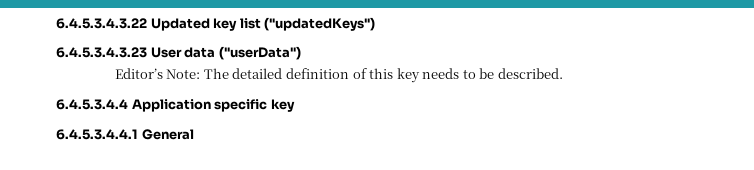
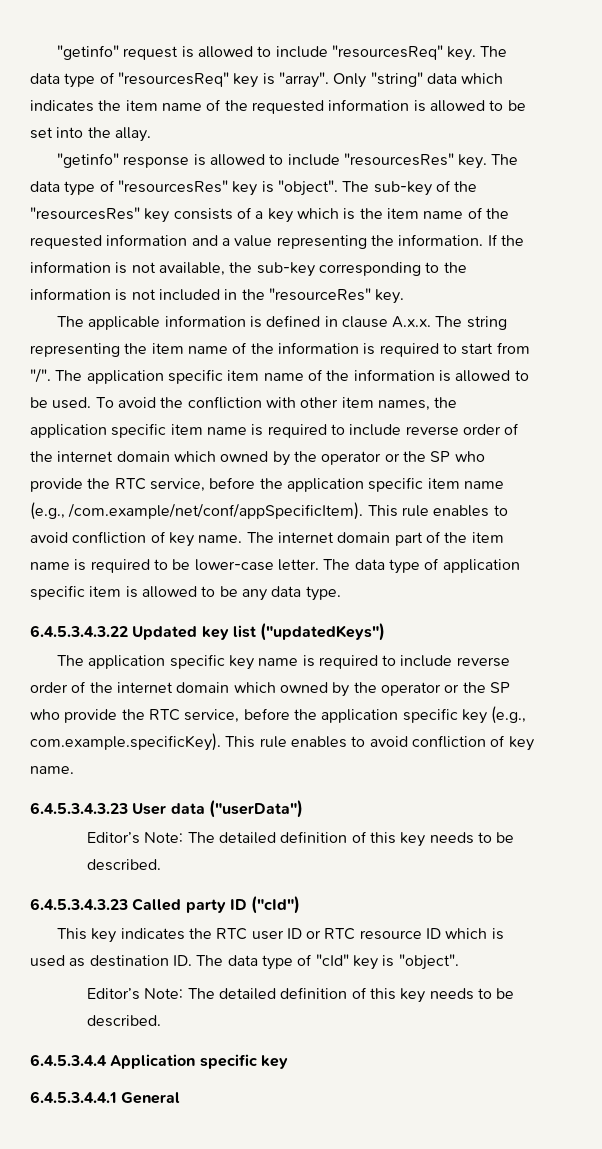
+ "getinfo" request is allowed to include "resourcesReq" key. The data type of "resourcesReq" key is "array". Only "string" data which indicates the item name of the requested information is allowed to be set into the allay.
+ "getinfo" response is allowed to include "resourcesRes" key. The data type of "resourcesRes" key is "object". The sub-key of the "resourcesRes" key consists of a key which is the item name of the requested information and a value representing the information. If the information is not available, the sub-key corresponding to the information is not included in the "resourceRes" key.
+ The applicable information is defined in clause A.x.x. The string representing the item name of the information is required to start from "/". The application specific item name of the information is allowed to be used. To avoid the confliction with other item names, the application specific item name is required to include reverse order of the internet domain which owned by the operator or the SP who provide the RTC service, before the application specific item name (e.g., /com.example/net/conf/appSpecificItem). This rule enables to avoid confliction of key name. The internet domain part of the item name is required to be lower-case letter. The data type of application specific item is allowed to be any data type.
+ The application specific key name is required to include reverse order of the internet domain which owned by the operator or the SP who provide the RTC service, before the application specific key (e.g., com.example.specificKey). This rule enables to avoid confliction of key name.
+ 6.4.5.3.4.3.23 Called party ID ("cId")
+ This key indicates the RTC user ID or RTC resource ID which is used as destination ID. The data type of "cId" key is "object".
+ Editor’s Note: The detailed definition of this key needs to be described.

